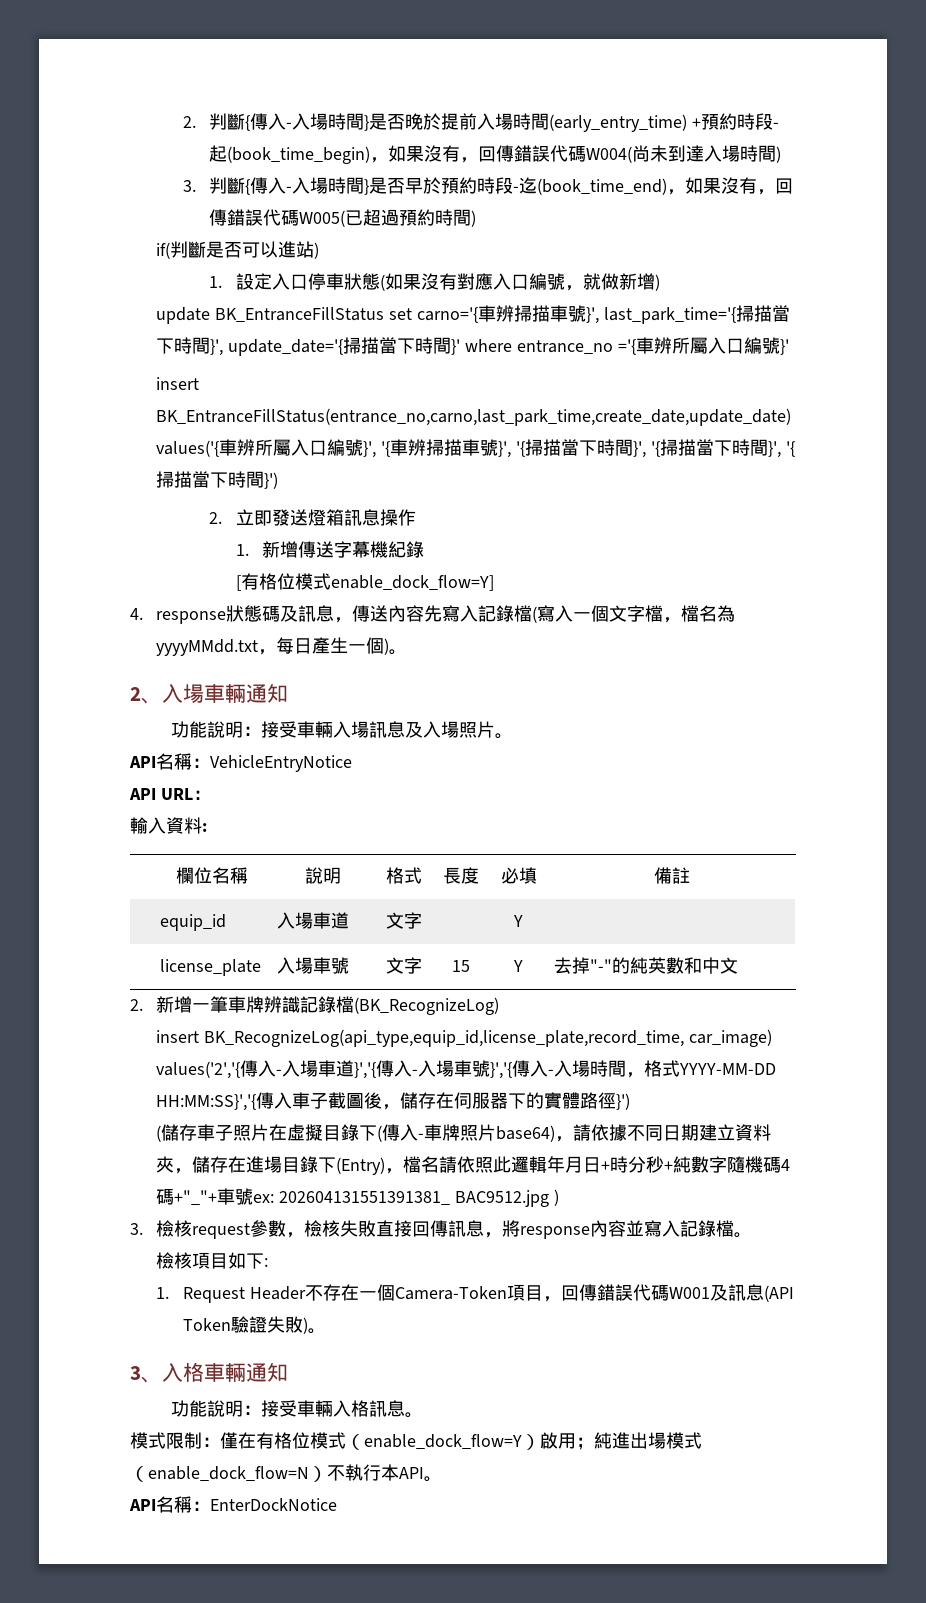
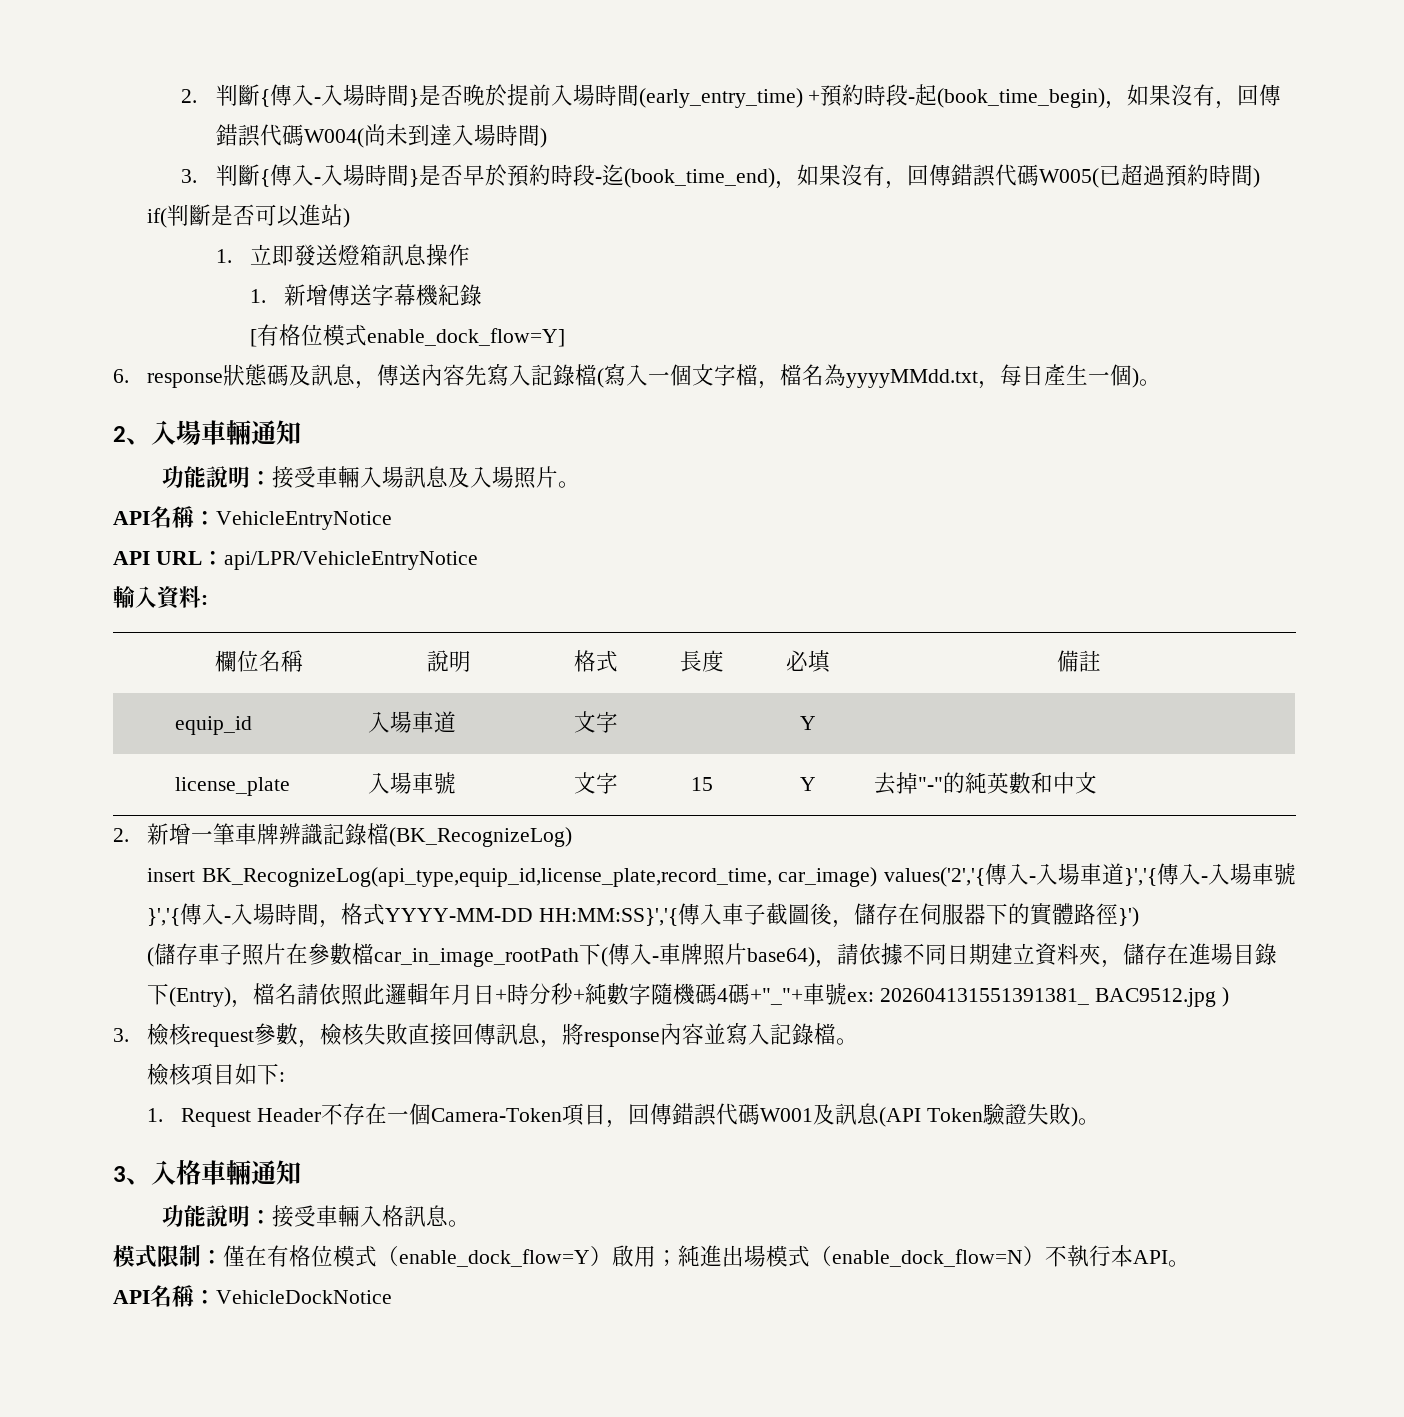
- 1.設定入口停車狀態(如果沒有對應入口編號，就做新增)
- update BK_EntranceFillStatus set carno='{車辨掃描車號}', last_park_time='{掃描當下時間}', update_date='{掃描當下時間}' where entrance_no ='{車辨所屬入口編號}'
- insert BK_EntranceFillStatus(entrance_no,carno,last_park_time,create_date,update_date) values('{車辨所屬入口編號}', '{車辨掃描車號}', '{掃描當下時間}', '{掃描當下時間}', '{掃描當下時間}')
- 2.立即發送燈箱訊息操作
+ 1.立即發送燈箱訊息操作
- 4. response狀態碼及訊息，傳送內容先寫入記錄檔(寫入一個文字檔，檔名為yyyyMMdd.txt，每日產生一個)。
+ 6. response狀態碼及訊息，傳送內容先寫入記錄檔(寫入一個文字檔，檔名為yyyyMMdd.txt，每日產生一個)。
- API URL：
+ API URL：api/LPR/VehicleEntryNotice
- (儲存車子照片在虛擬目錄下(傳入-車牌照片base64)，請依據不同日期建立資料夾，儲存在進場目錄下(Entry)，檔名請依照此邏輯年月日+時分秒+純數字隨機碼4碼+"_"+車號ex: 202604131551391381_ BAC9512.jpg )
+ (儲存車子照片在參數檔car_in_image_rootPath下(傳入-車牌照片base64)，請依據不同日期建立資料夾，儲存在進場目錄下(Entry)，檔名請依照此邏輯年月日+時分秒+純數字隨機碼4碼+"_"+車號ex: 202604131551391381_ BAC9512.jpg )
- API名稱：EnterDockNotice
+ API名稱：VehicleDockNotice

